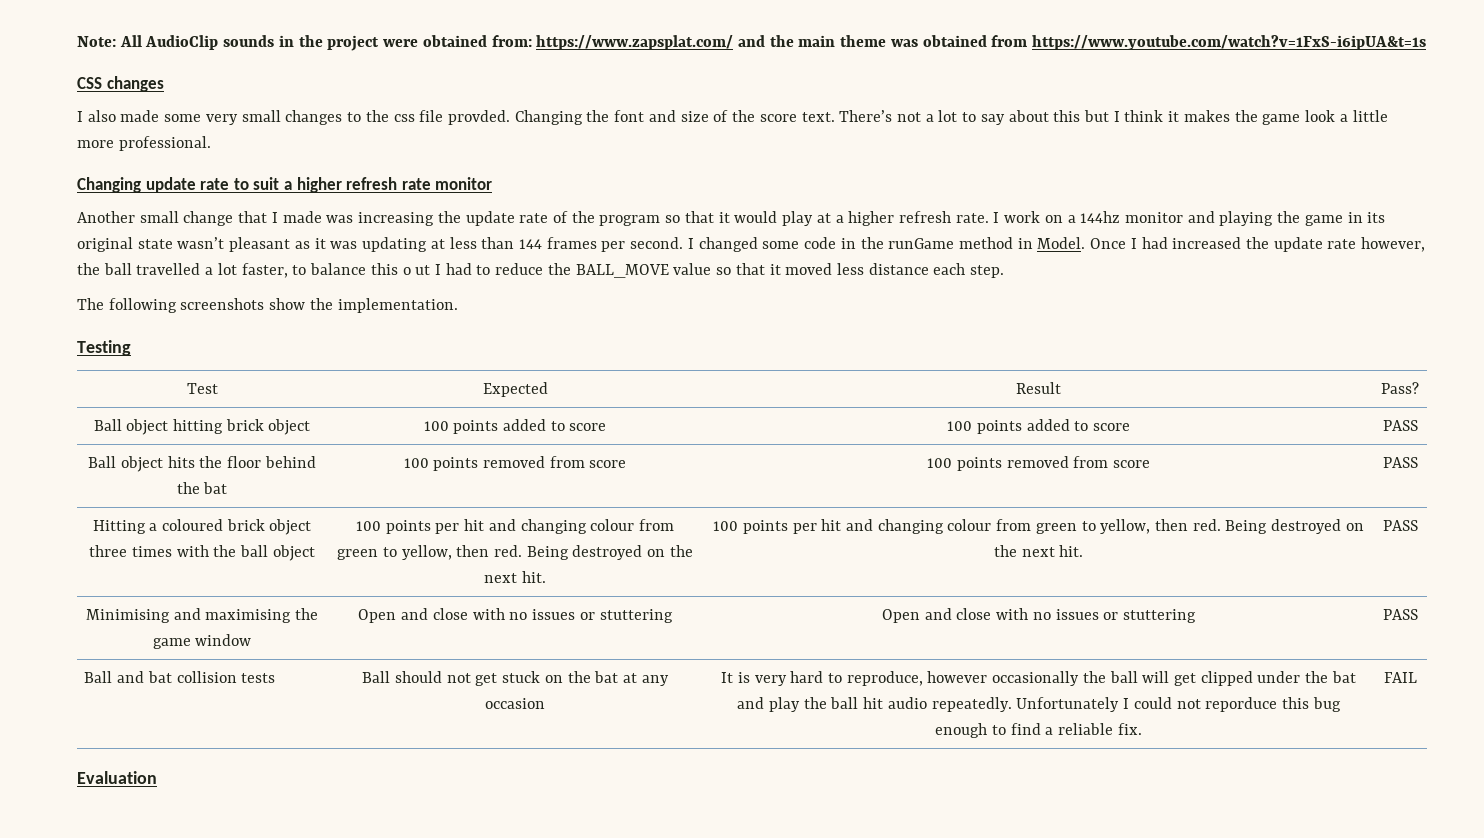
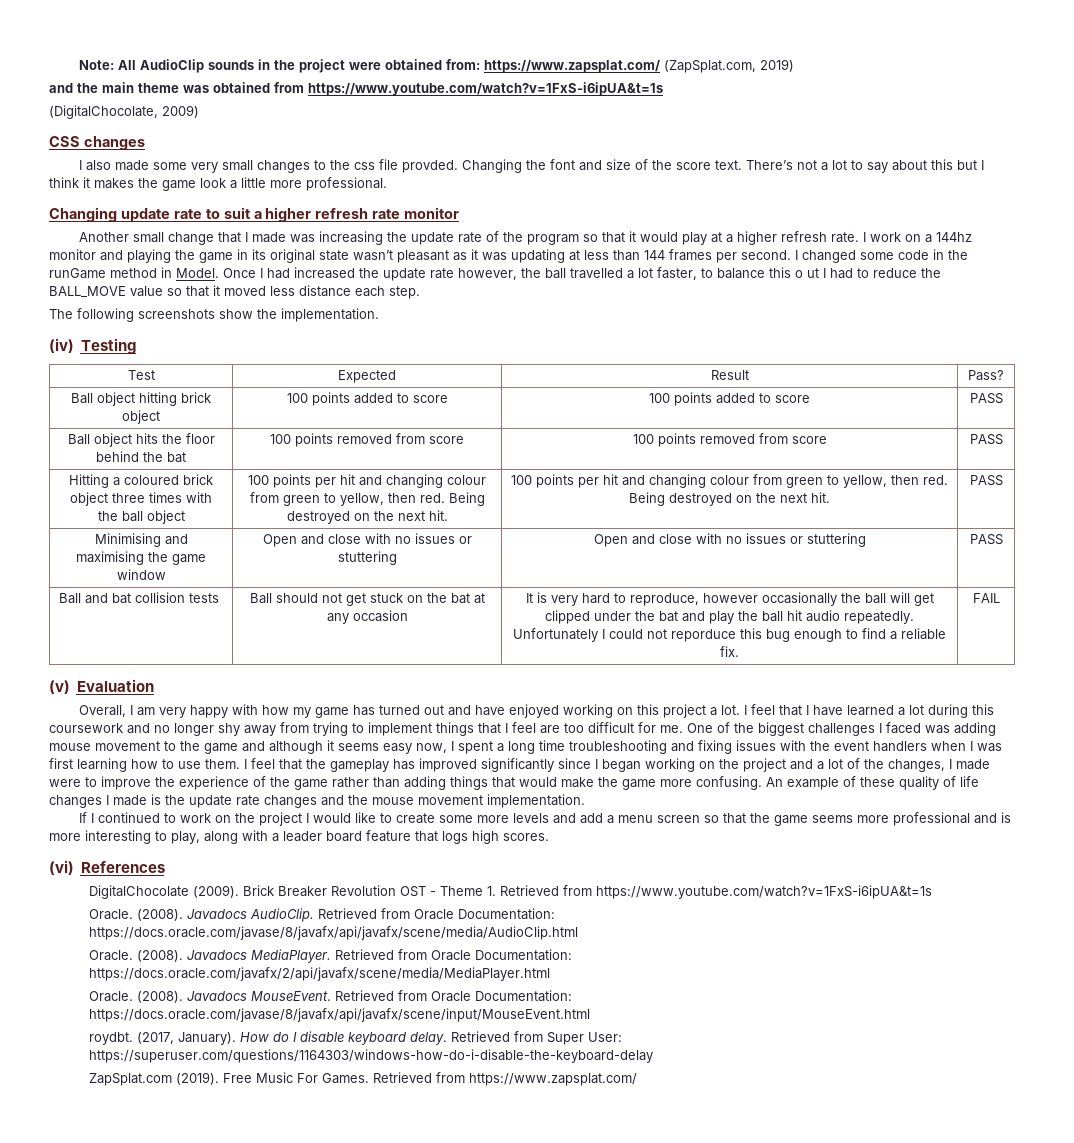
- Note: All AudioClip sounds in the project were obtained from: https://www.zapsplat.com/ and the main theme was obtained from https://www.youtube.com/watch?v=1FxS-i6ipUA&t=1s
+ Note: All AudioClip sounds in the project were obtained from: https://www.zapsplat.com/ (ZapSplat.com, 2019)
+ and the main theme was obtained from https://www.youtube.com/watch?v=1FxS-i6ipUA&t=1s
+ (DigitalChocolate, 2009)
- Testing
+ (iv) Testing
- Evaluation
+ (v) Evaluation
+ Overall, I am very happy with how my game has turned out and have enjoyed working on this project a lot. I feel that I have learned a lot during this coursework and no longer shy away from trying to implement things that I feel are too difficult for me. One of the biggest challenges I faced was adding mouse movement to the game and although it seems easy now, I spent a long time troubleshooting and fixing issues with the event handlers when I was first learning how to use them. I feel that the gameplay has improved significantly since I began working on the project and a lot of the changes, I made were to improve the experience of the game rather than adding things that would make the game more confusing. An example of these quality of life changes I made is the update rate changes and the mouse movement implementation.
+ If I continued to work on the project I would like to create some more levels and add a menu screen so that the game seems more professional and is more interesting to play, along with a leader board feature that logs high scores.
+ (vi) References
+ DigitalChocolate (2009). Brick Breaker Revolution OST - Theme 1. Retrieved from https://www.youtube.com/watch?v=1FxS-i6ipUA&t=1s
+ Oracle. (2008). Javadocs AudioClip. Retrieved from Oracle Documentation: https://docs.oracle.com/javase/8/javafx/api/javafx/scene/media/AudioClip.html
+ Oracle. (2008). Javadocs MediaPlayer. Retrieved from Oracle Documentation: https://docs.oracle.com/javafx/2/api/javafx/scene/media/MediaPlayer.html
+ Oracle. (2008). Javadocs MouseEvent. Retrieved from Oracle Documentation: https://docs.oracle.com/javase/8/javafx/api/javafx/scene/input/MouseEvent.html
+ roydbt. (2017, January). How do I disable keyboard delay. Retrieved from Super User: https://superuser.com/questions/1164303/windows-how-do-i-disable-the-keyboard-delay
+ ZapSplat.com (2019). Free Music For Games. Retrieved from https://www.zapsplat.com/

